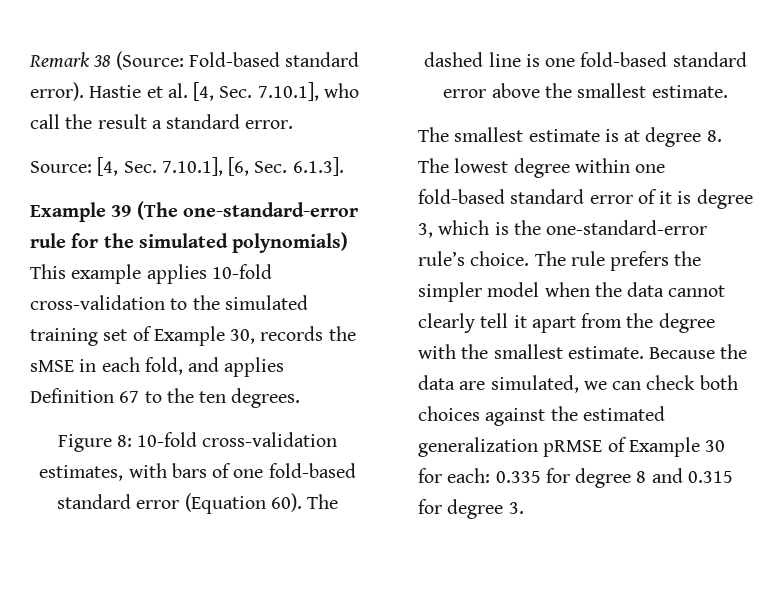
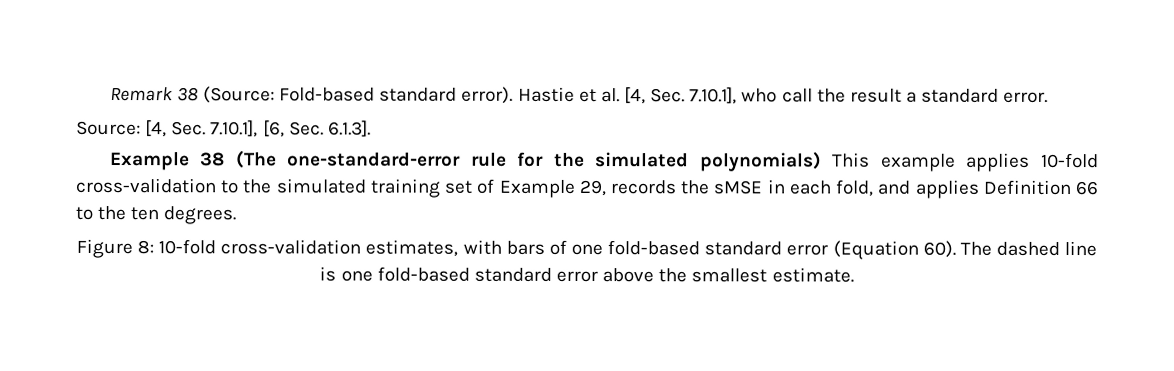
- Example 39 (The one-standard-error rule for the simulated polynomials) This example applies 10-fold cross-validation to the simulated training set of Example 30, records the sMSE in each fold, and applies Definition 67 to the ten degrees.
+ Example 38 (The one-standard-error rule for the simulated polynomials) This example applies 10-fold cross-validation to the simulated training set of Example 29, records the sMSE in each fold, and applies Definition 66 to the ten degrees.
- The smallest estimate is at degree 8. The lowest degree within one fold-based standard error of it is degree 3, which is the one-standard-error rule’s choice. The rule prefers the simpler model when the data cannot clearly tell it apart from the degree with the smallest estimate. Because the data are simulated, we can check both choices against the estimated generalization pRMSE of Example 30 for each: 0.335 for degree 8 and 0.315 for degree 3.

